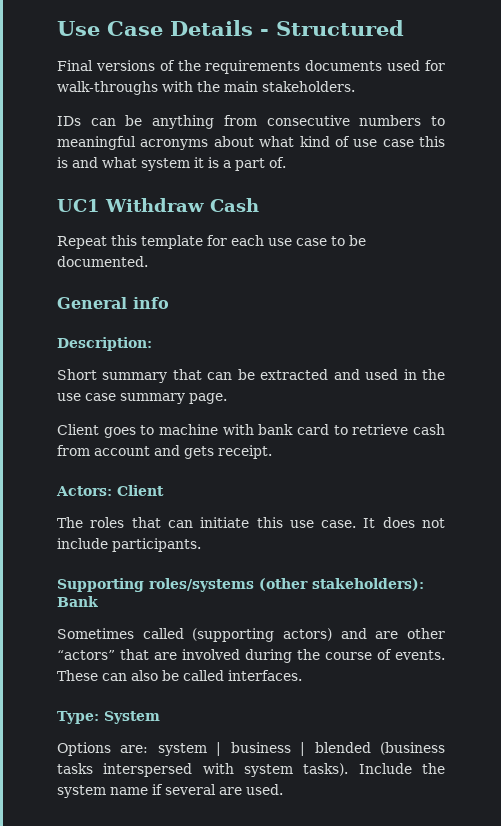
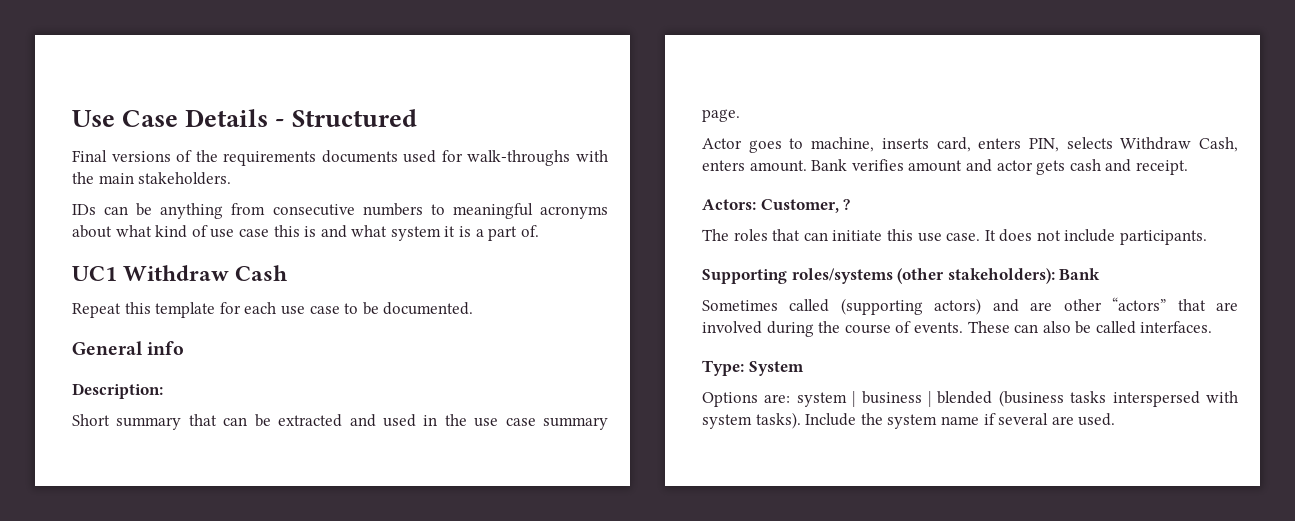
- Client goes to machine with bank card to retrieve cash from account and gets receipt.
+ Actor goes to machine, inserts card, enters PIN, selects Withdraw Cash, enters amount. Bank verifies amount and actor gets cash and receipt.
- Actors: Client
+ Actors: Customer, ?

